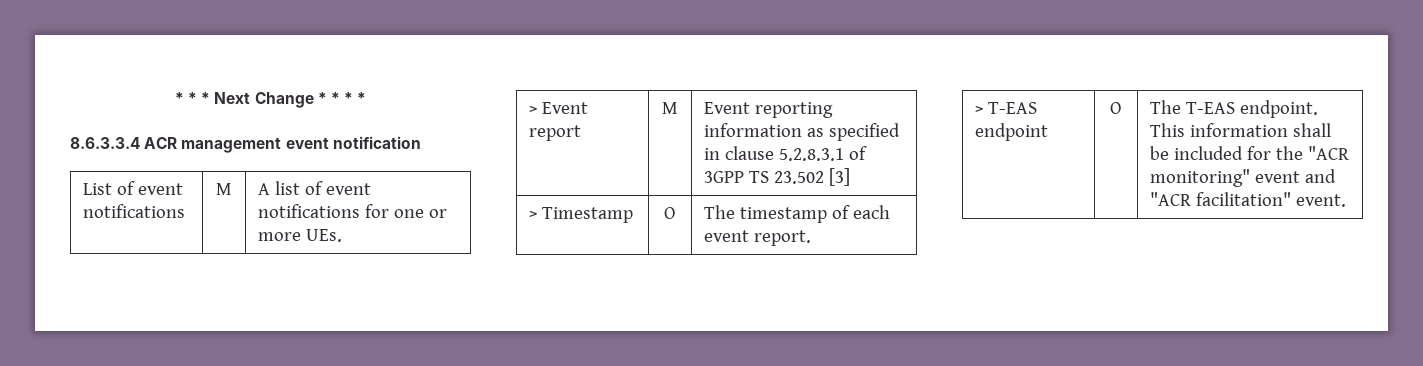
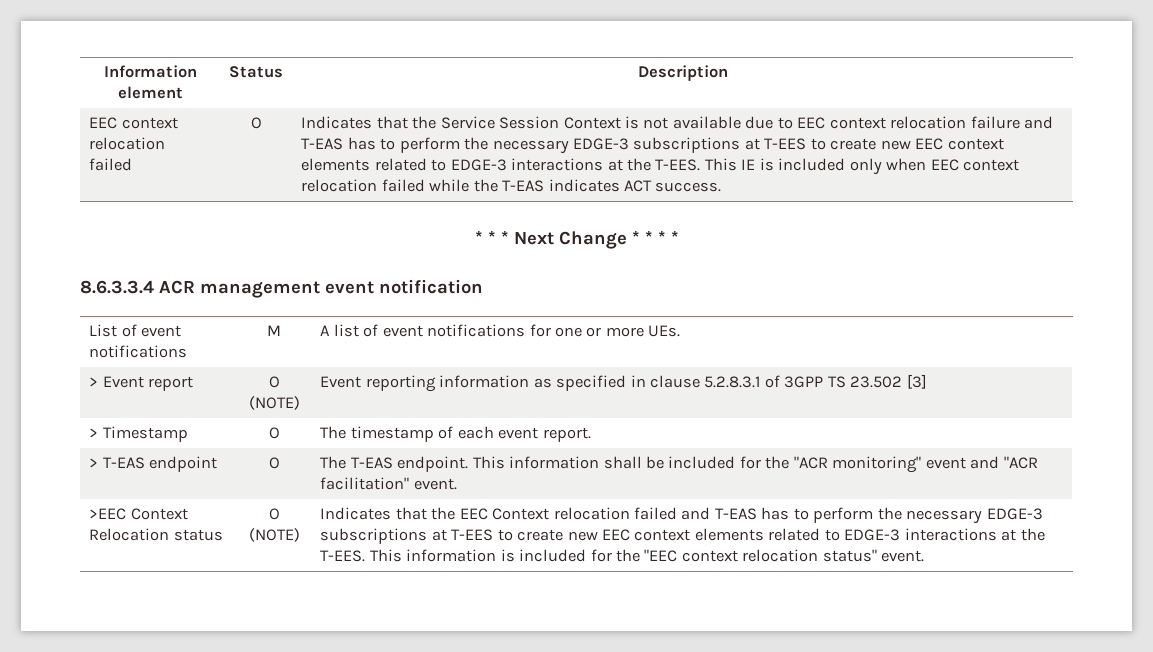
+ Information element | Status | Description
+ EEC context relocation failed | O | Indicates that the Service Session Context is not available due to EEC context relocation failure and T-EAS has to perform the necessary EDGE-3 subscriptions at T-EES to create new EEC context elements related to EDGE-3 interactions at the T-EES. This IE is included only when EEC context relocation failed while the T-EAS indicates ACT success.
- > Event report | M | Event reporting information as specified in clause 5.2.8.3.1 of 3GPP TS 23.502 [3]
+ > Event report | O (NOTE) | Event reporting information as specified in clause 5.2.8.3.1 of 3GPP TS 23.502 [3]
+ >EEC Context Relocation status | O (NOTE) | Indicates that the EEC Context relocation failed and T-EAS has to perform the necessary EDGE-3 subscriptions at T-EES to create new EEC context elements related to EDGE-3 interactions at the T-EES. This information is included for the "EEC context relocation status" event.

